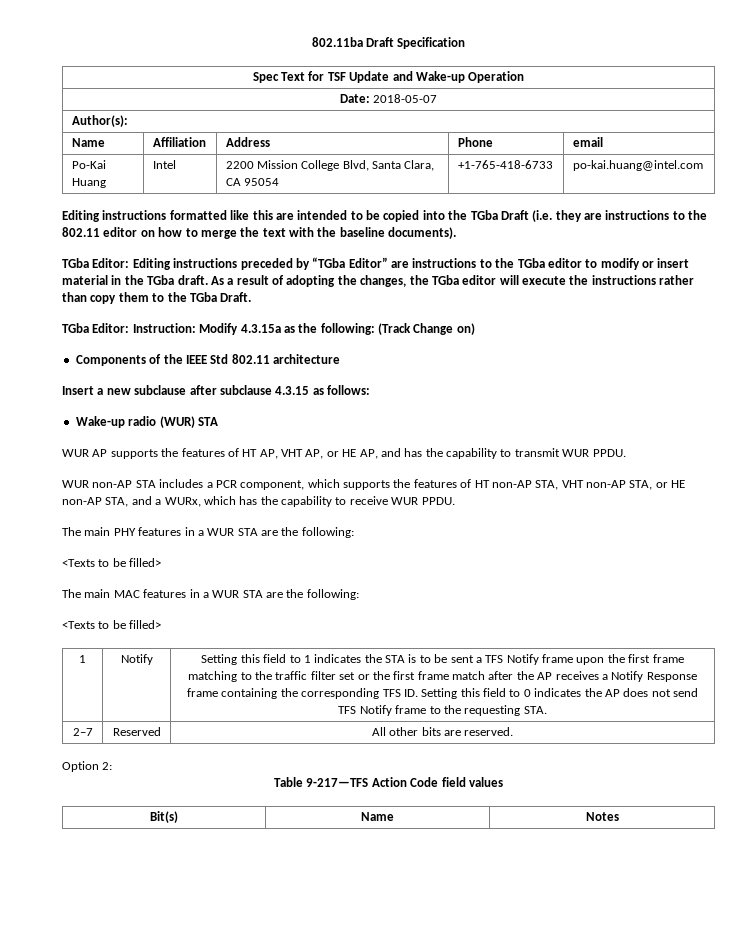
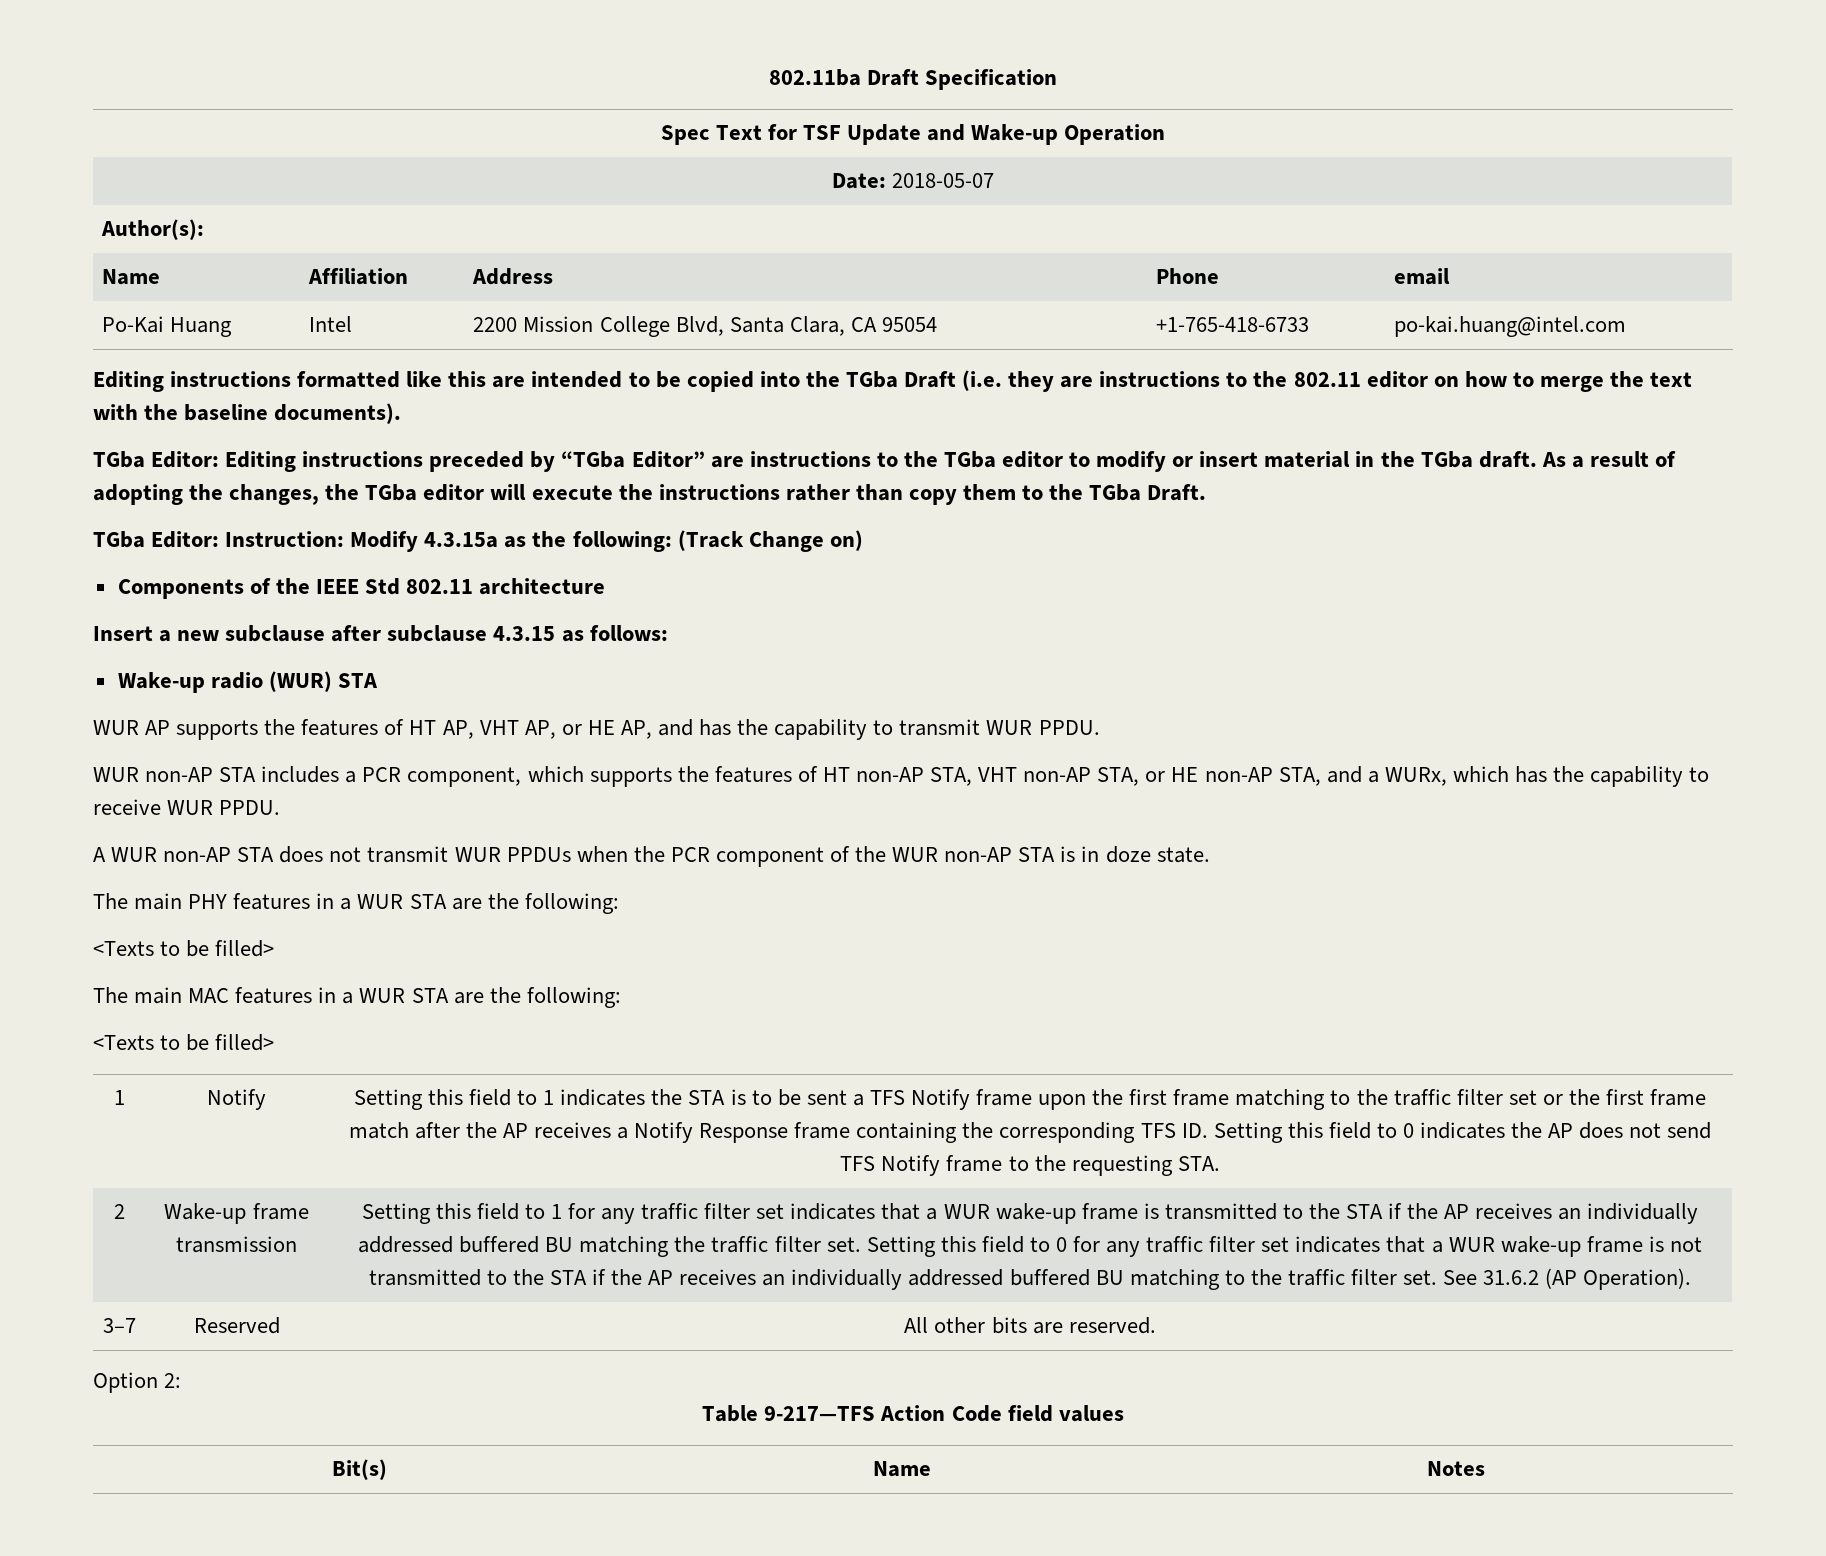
+ A WUR non-AP STA does not transmit WUR PPDUs when the PCR component of the WUR non-AP STA is in doze state.
- 2–7 | Reserved | All other bits are reserved.
+ 2 | Wake-up frame transmission | Setting this field to 1 for any traffic filter set indicates that a WUR wake-up frame is transmitted to the STA if the AP receives an individually addressed buffered BU matching the traffic filter set. Setting this field to 0 for any traffic filter set indicates that a WUR wake-up frame is not transmitted to the STA if the AP receives an individually addressed buffered BU matching to the traffic filter set. See 31.6.2 (AP Operation).
+ 3–7 | Reserved | All other bits are reserved.

